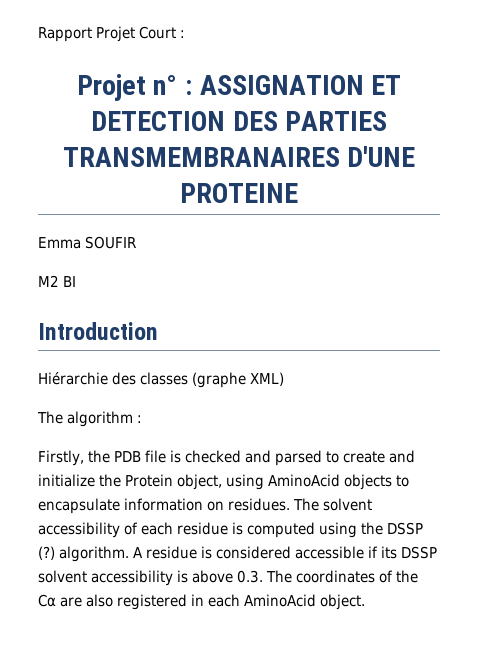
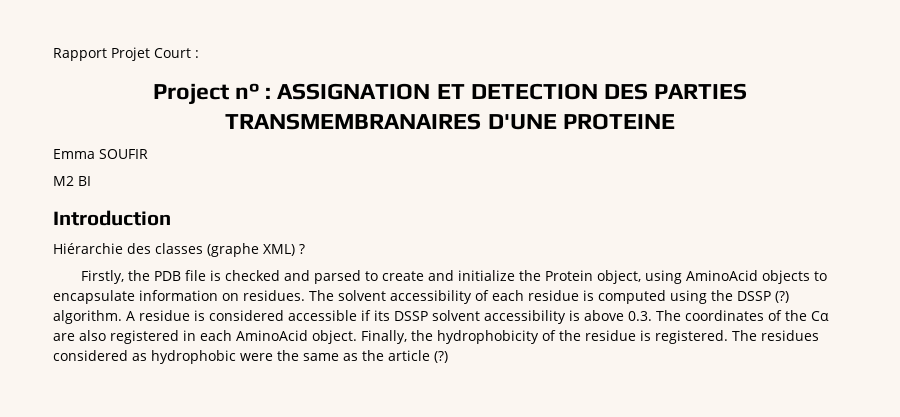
- Projet n° : ASSIGNATION ET DETECTION DES PARTIES TRANSMEMBRANAIRES D'UNE PROTEINE
+ Project n° : ASSIGNATION ET DETECTION DES PARTIES TRANSMEMBRANAIRES D'UNE PROTEINE
- Hiérarchie des classes (graphe XML)
- The algorithm :
+ Hiérarchie des classes (graphe XML) ?
+ Finally, the hydrophobicity of the residue is registered. The residues considered as hydrophobic were the same as the article (?)

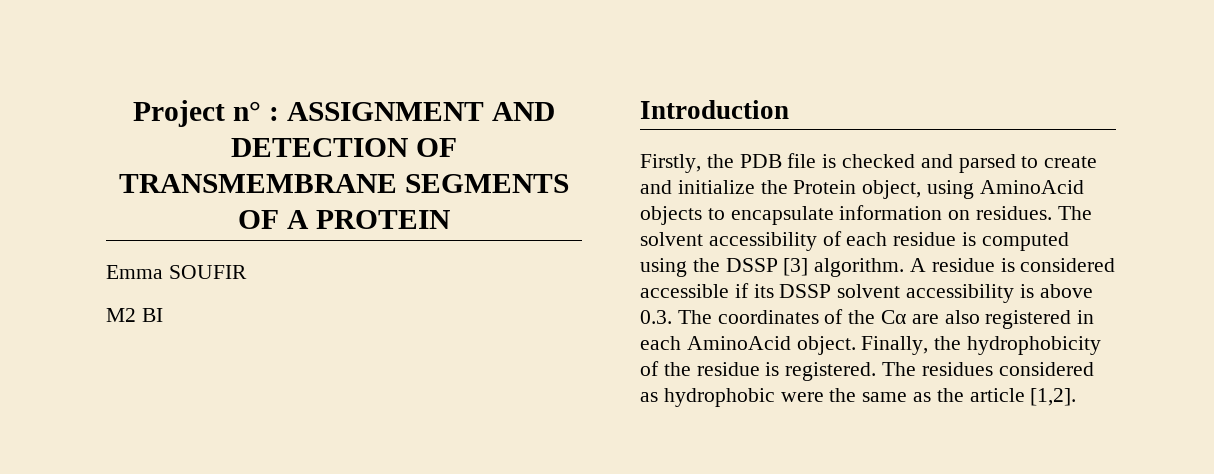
- Rapport Projet Court :
- Project n° : ASSIGNATION ET DETECTION DES PARTIES TRANSMEMBRANAIRES D'UNE PROTEINE
+ Project n° : ASSIGNMENT AND DETECTION OF TRANSMEMBRANE SEGMENTS OF A PROTEIN
- Hiérarchie des classes (graphe XML) ?
- The solvent accessibility of each residue is computed using the DSSP (?) algorithm.
+ The solvent accessibility of each residue is computed using the DSSP [3] algorithm.
- The residues considered as hydrophobic were the same as the article (?)
+ The residues considered as hydrophobic were the same as the article [1,2].

